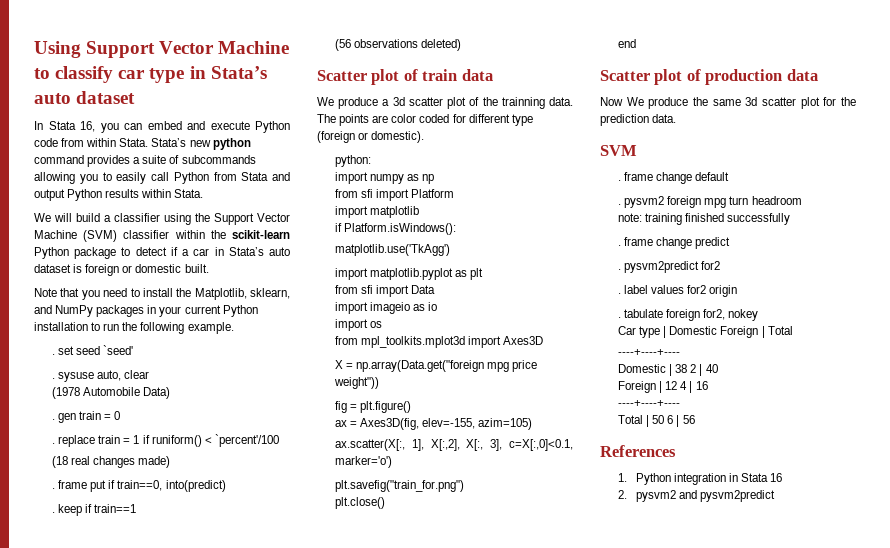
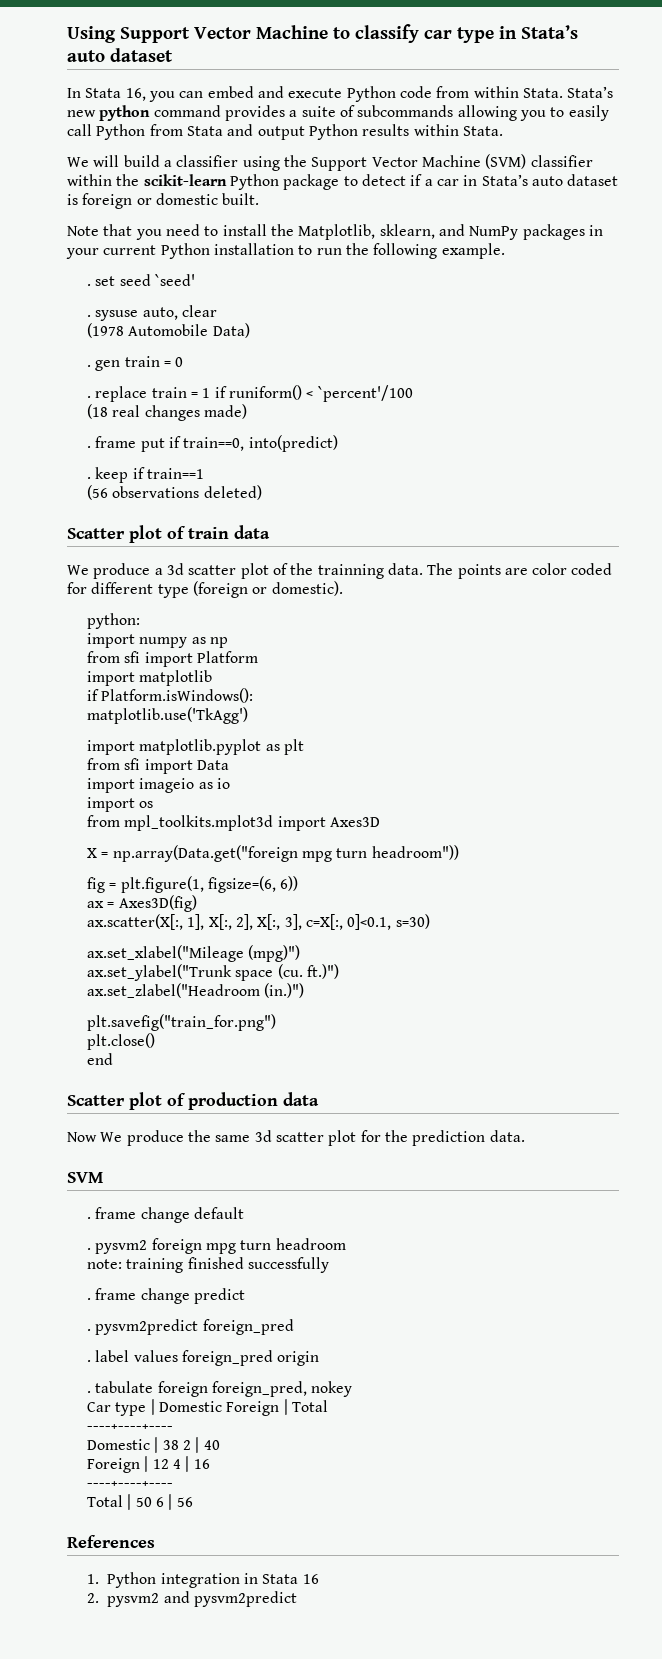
- X = np.array(Data.get("foreign mpg price weight"))
+ X = np.array(Data.get("foreign mpg turn headroom"))
- fig = plt.figure()
+ fig = plt.figure(1, figsize=(6, 6))
- ax = Axes3D(fig, elev=-155, azim=105)
+ ax = Axes3D(fig)
- ax.scatter(X[:, 1], X[:,2], X[:, 3], c=X[:,0]<0.1, marker='o')
+ ax.scatter(X[:, 1], X[:, 2], X[:, 3], c=X[:, 0]<0.1, s=30)
+ ax.set_xlabel("Mileage (mpg)")
+ ax.set_ylabel("Trunk space (cu. ft.)")
+ ax.set_zlabel("Headroom (in.)")
- . pysvm2predict for2
+ . pysvm2predict foreign_pred
- . label values for2 origin
+ . label values foreign_pred origin
- . tabulate foreign for2, nokey
+ . tabulate foreign foreign_pred, nokey

